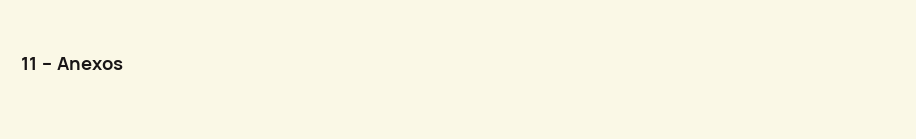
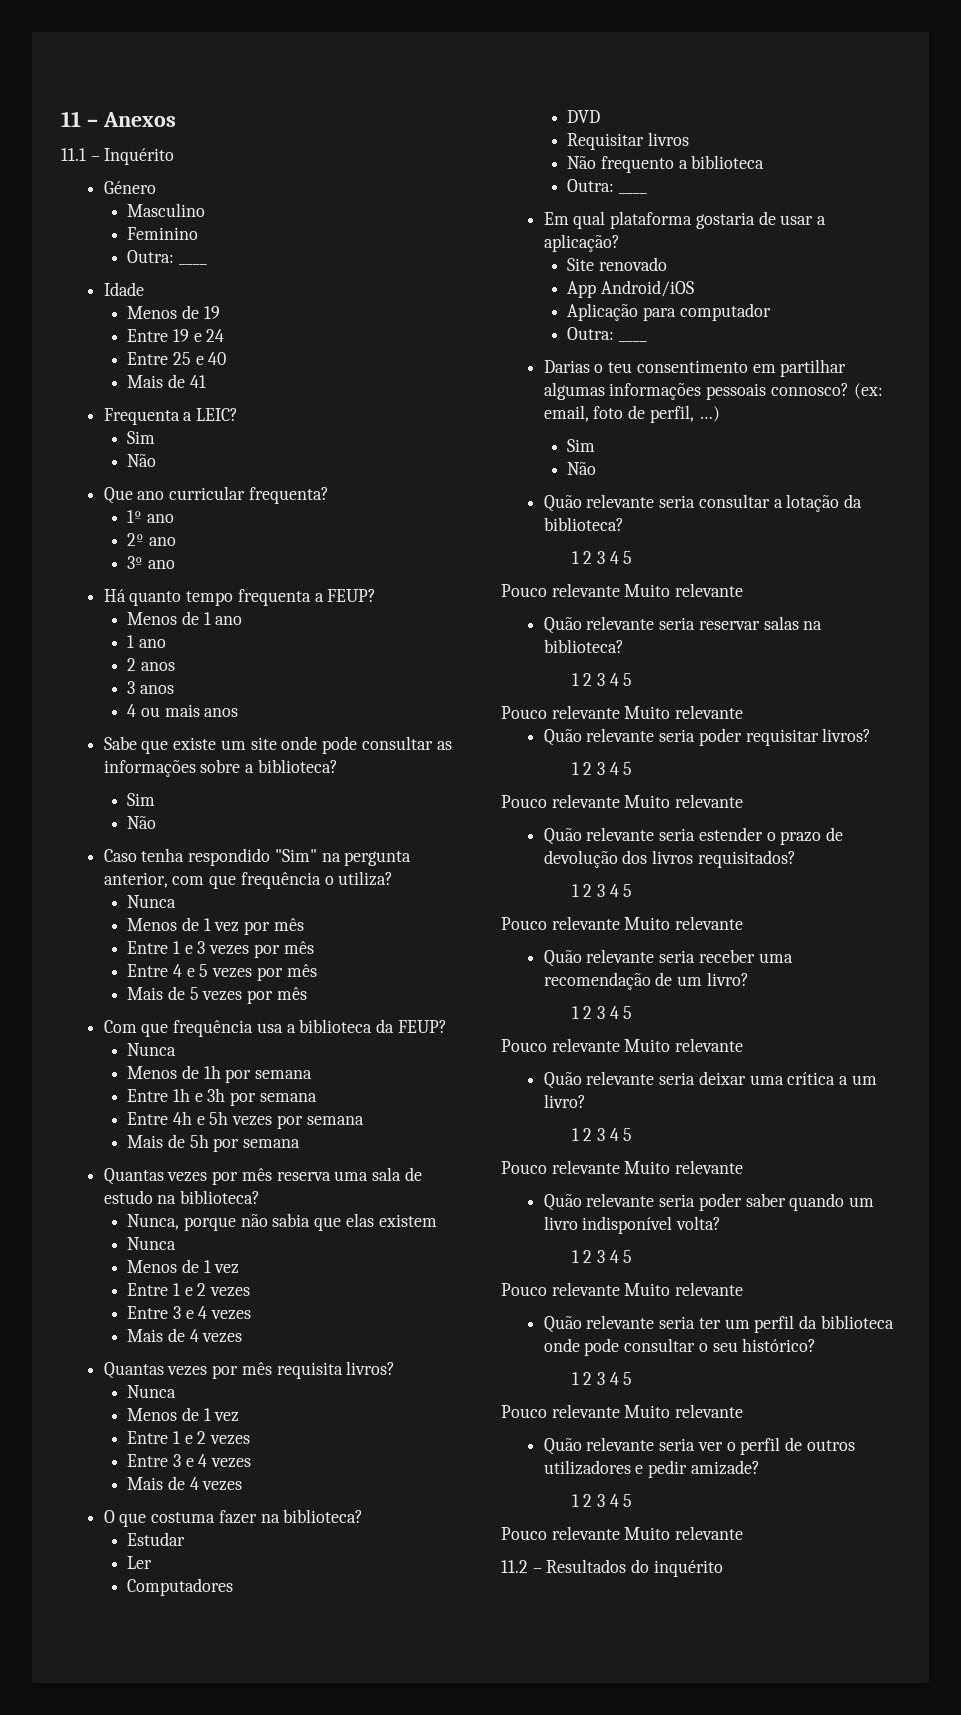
+ 11.1 – Inquérito
+ Género
+ Masculino
+ Feminino
+ Outra: ____
+ Idade
+ Menos de 19
+ Entre 19 e 24
+ Entre 25 e 40
+ Mais de 41
+ Frequenta a LEIC?
+ Sim
+ Não
+ Que ano curricular frequenta?
+ 1º ano
+ 2º ano
+ 3º ano
+ Há quanto tempo frequenta a FEUP?
+ Menos de 1 ano
+ 1 ano
+ 2 anos
+ 3 anos
+ 4 ou mais anos
+ Sabe que existe um site onde pode consultar as informações sobre a biblioteca?
+ Sim
+ Não
+ Caso tenha respondido "Sim" na pergunta anterior, com que frequência o utiliza?
+ Nunca
+ Menos de 1 vez por mês
+ Entre 1 e 3 vezes por mês
+ Entre 4 e 5 vezes por mês
+ Mais de 5 vezes por mês
+ Com que frequência usa a biblioteca da FEUP?
+ Nunca
+ Menos de 1h por semana
+ Entre 1h e 3h por semana
+ Entre 4h e 5h vezes por semana
+ Mais de 5h por semana
+ Quantas vezes por mês reserva uma sala de estudo na biblioteca?
+ Nunca, porque não sabia que elas existem
+ Nunca
+ Menos de 1 vez
+ Entre 1 e 2 vezes
+ Entre 3 e 4 vezes
+ Mais de 4 vezes
+ Quantas vezes por mês requisita livros?
+ Nunca
+ Menos de 1 vez
+ Entre 1 e 2 vezes
+ Entre 3 e 4 vezes
+ Mais de 4 vezes
+ O que costuma fazer na biblioteca?
+ Estudar
+ Ler
+ Computadores
+ DVD
+ Requisitar livros
+ Não frequento a biblioteca
+ Outra: ____
+ Em qual plataforma gostaria de usar a aplicação?
+ Site renovado
+ App Android/iOS
+ Aplicação para computador
+ Outra: ____
+ Darias o teu consentimento em partilhar algumas informações pessoais connosco? (ex: email, foto de perfil, …)
+ Sim
+ Não
+ Quão relevante seria consultar a lotação da biblioteca?
+ 1 2 3 4 5
+ Pouco relevante Muito relevante
+ Quão relevante seria reservar salas na biblioteca?
+ 1 2 3 4 5
+ Pouco relevante Muito relevante
+ Quão relevante seria poder requisitar livros?
+ 1 2 3 4 5
+ Pouco relevante Muito relevante
+ Quão relevante seria estender o prazo de devolução dos livros requisitados?
+ 1 2 3 4 5
+ Pouco relevante Muito relevante
+ Quão relevante seria receber uma recomendação de um livro?
+ 1 2 3 4 5
+ Pouco relevante Muito relevante
+ Quão relevante seria deixar uma crítica a um livro?
+ 1 2 3 4 5
+ Pouco relevante Muito relevante
+ Quão relevante seria poder saber quando um livro indisponível volta?
+ 1 2 3 4 5
+ Pouco relevante Muito relevante
+ Quão relevante seria ter um perfil da biblioteca onde pode consultar o seu histórico?
+ 1 2 3 4 5
+ Pouco relevante Muito relevante
+ Quão relevante seria ver o perfil de outros utilizadores e pedir amizade?
+ 1 2 3 4 5
+ Pouco relevante Muito relevante
+ 11.2 – Resultados do inquérito

